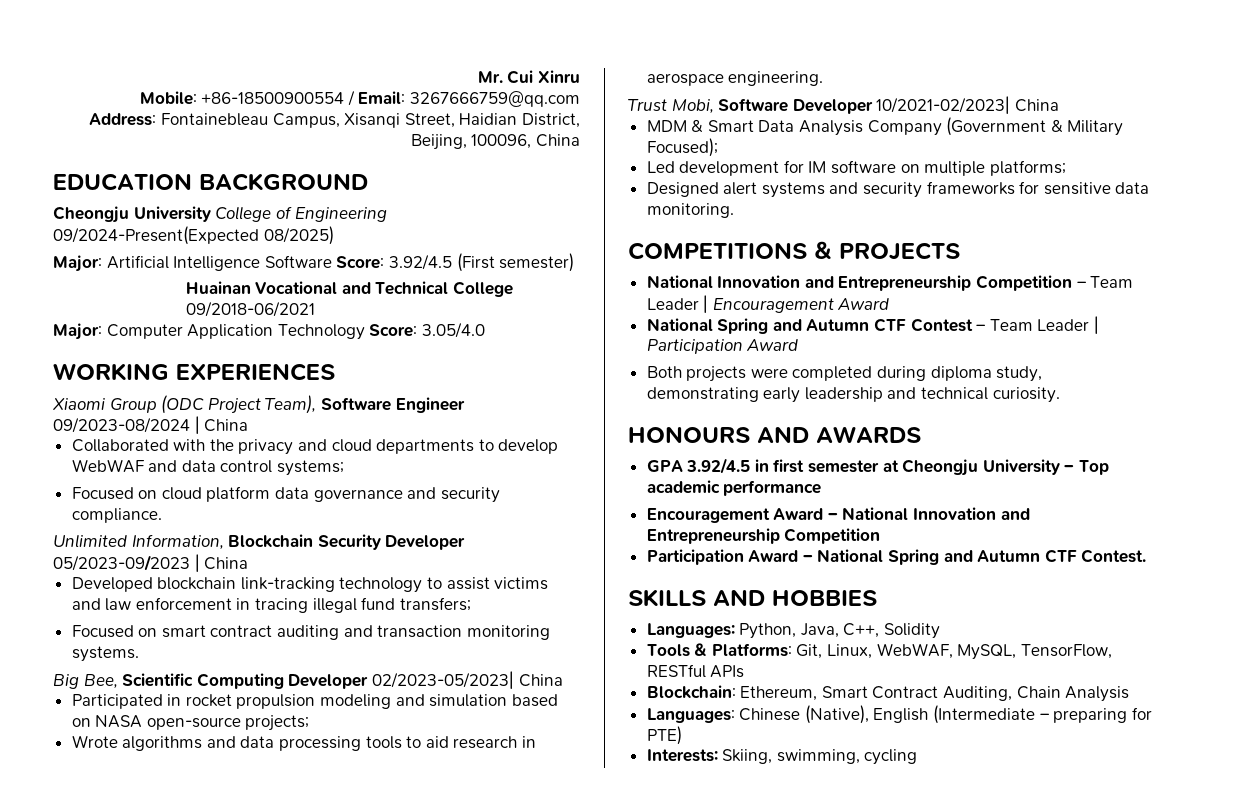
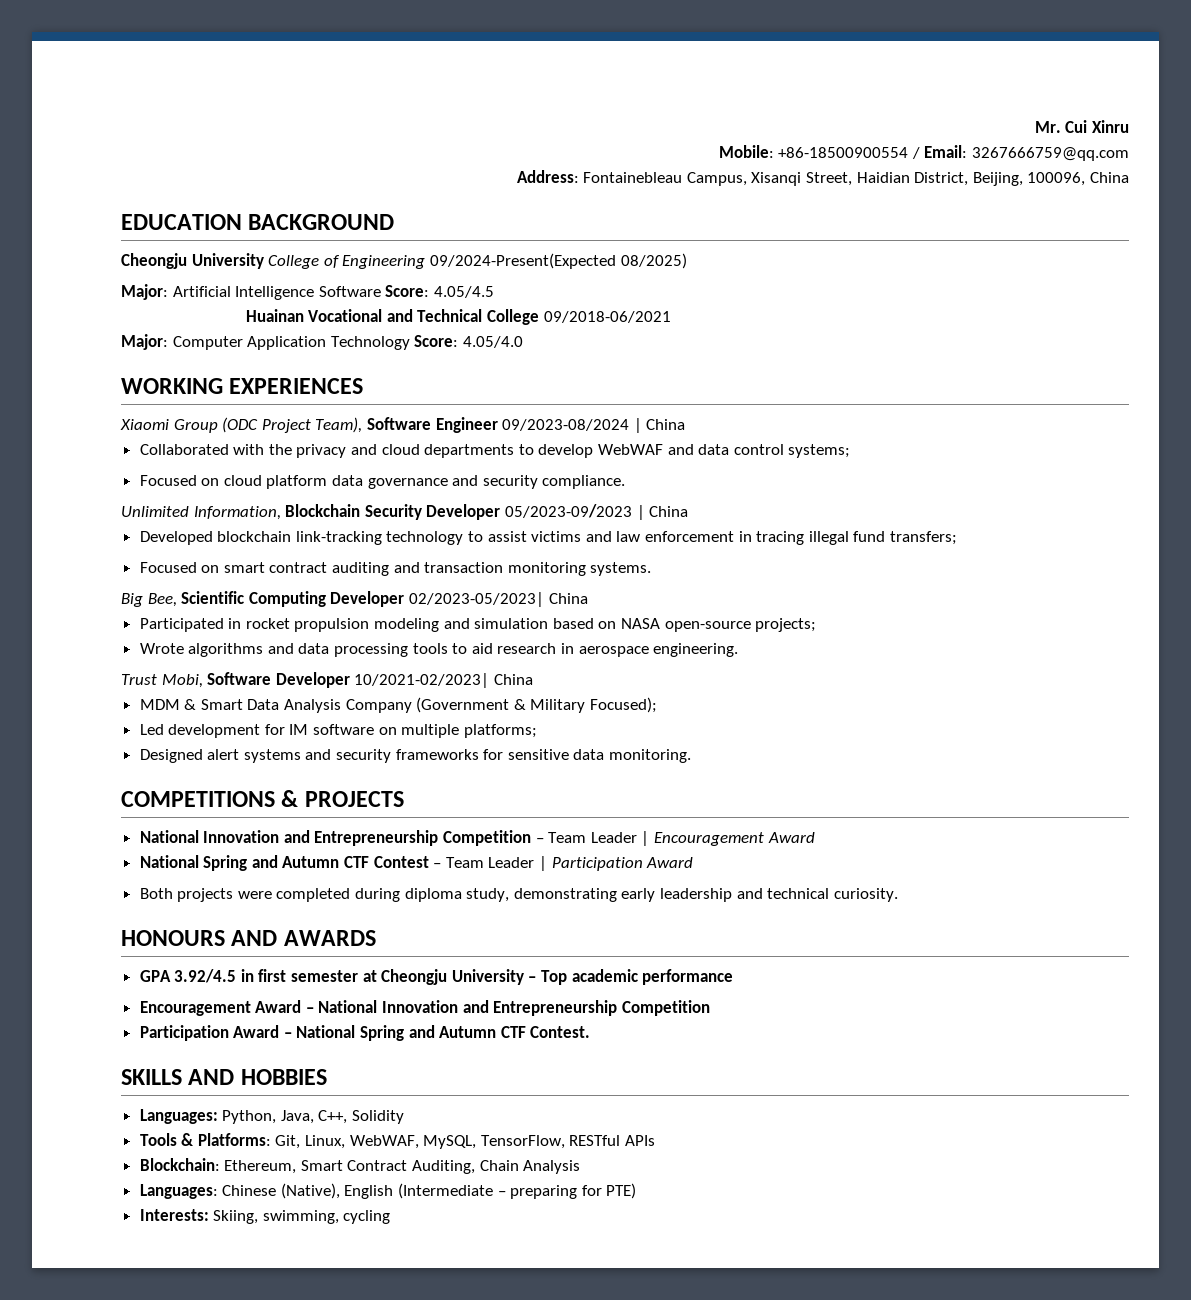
- Major: Artificial Intelligence Software Score: 3.92/4.5 (First semester)
+ Major: Artificial Intelligence Software Score: 4.05/4.5
- Major: Computer Application Technology Score: 3.05/4.0
+ Major: Computer Application Technology Score: 4.05/4.0

